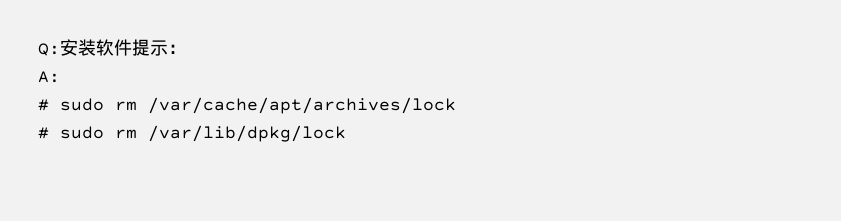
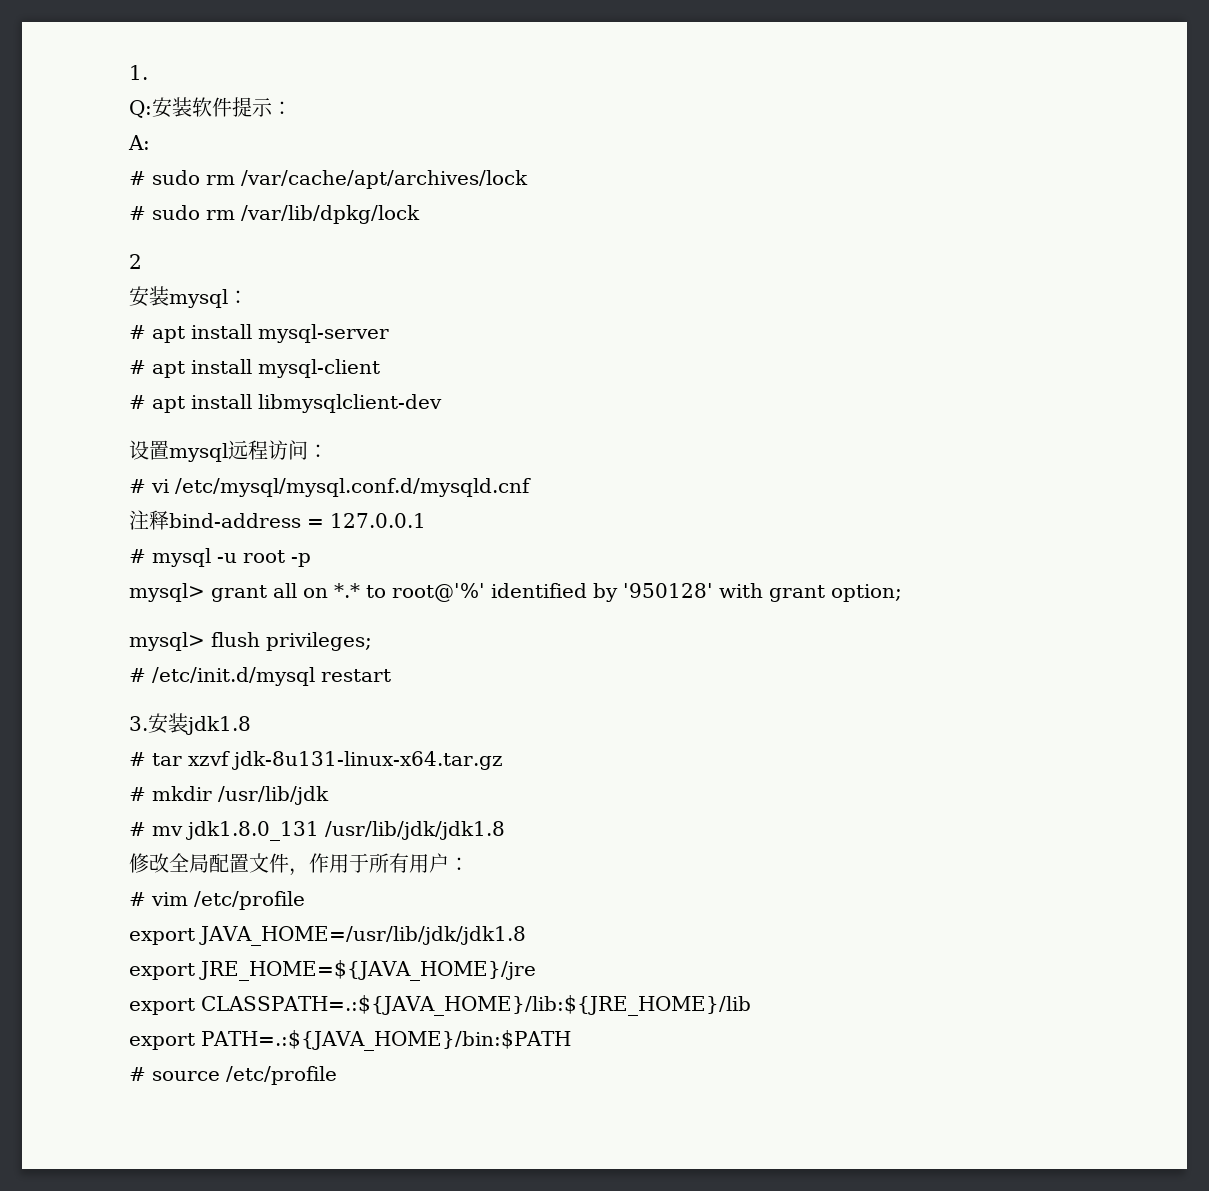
+ 1.
+ 2
+ 安装mysql：
+ # apt install mysql-server
+ # apt install mysql-client
+ # apt install libmysqlclient-dev
+ 设置mysql远程访问：
+ # vi /etc/mysql/mysql.conf.d/mysqld.cnf
+ 注释bind-address = 127.0.0.1
+ # mysql -u root -p
+ mysql> grant all on *.* to root@'%' identified by '950128' with grant option;
+ mysql> flush privileges;
+ # /etc/init.d/mysql restart
+ 3.安装jdk1.8
+ # tar xzvf jdk-8u131-linux-x64.tar.gz
+ # mkdir /usr/lib/jdk
+ # mv jdk1.8.0_131 /usr/lib/jdk/jdk1.8
+ 修改全局配置文件，作用于所有用户：
+ # vim /etc/profile
+ export JAVA_HOME=/usr/lib/jdk/jdk1.8
+ export JRE_HOME=${JAVA_HOME}/jre
+ export CLASSPATH=.:${JAVA_HOME}/lib:${JRE_HOME}/lib
+ export PATH=.:${JAVA_HOME}/bin:$PATH
+ # source /etc/profile

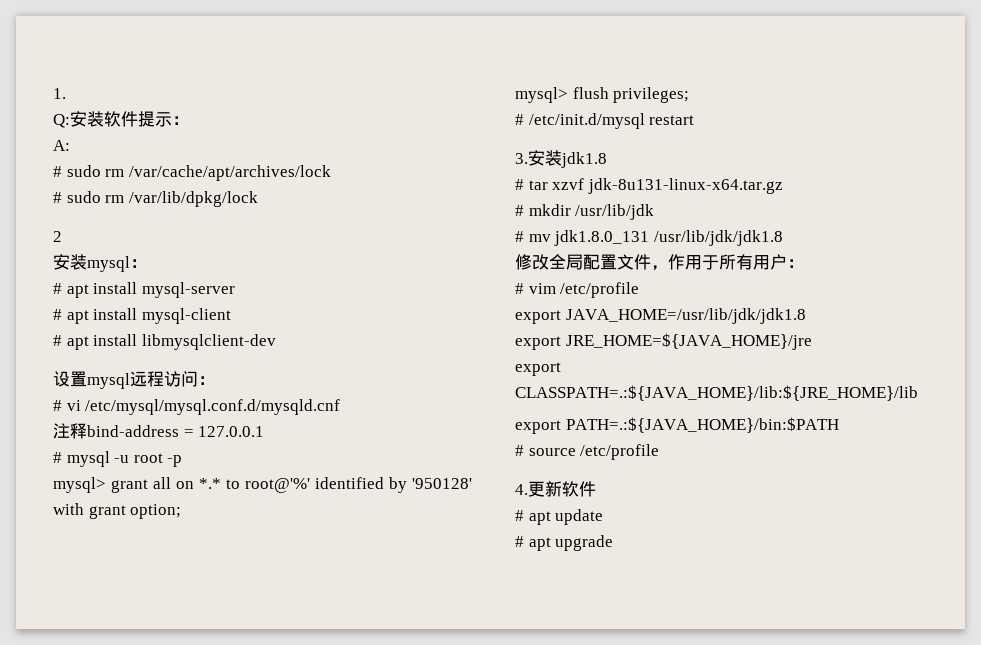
+ 4.更新软件
+ # apt update
+ # apt upgrade

